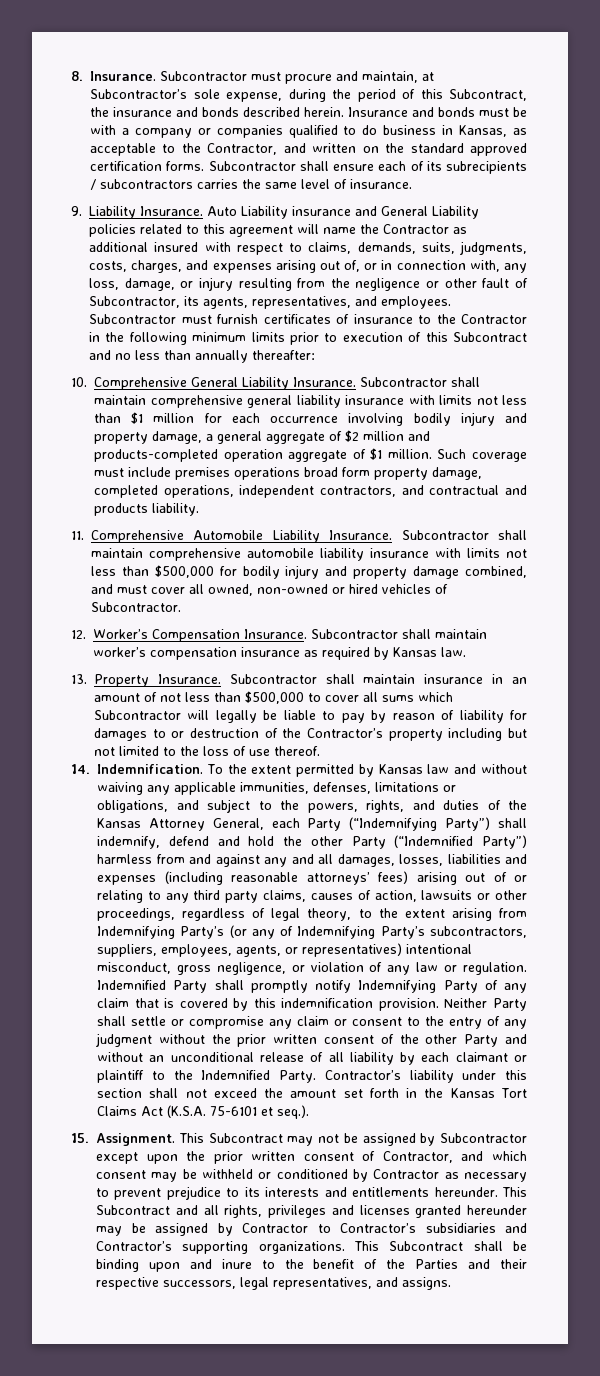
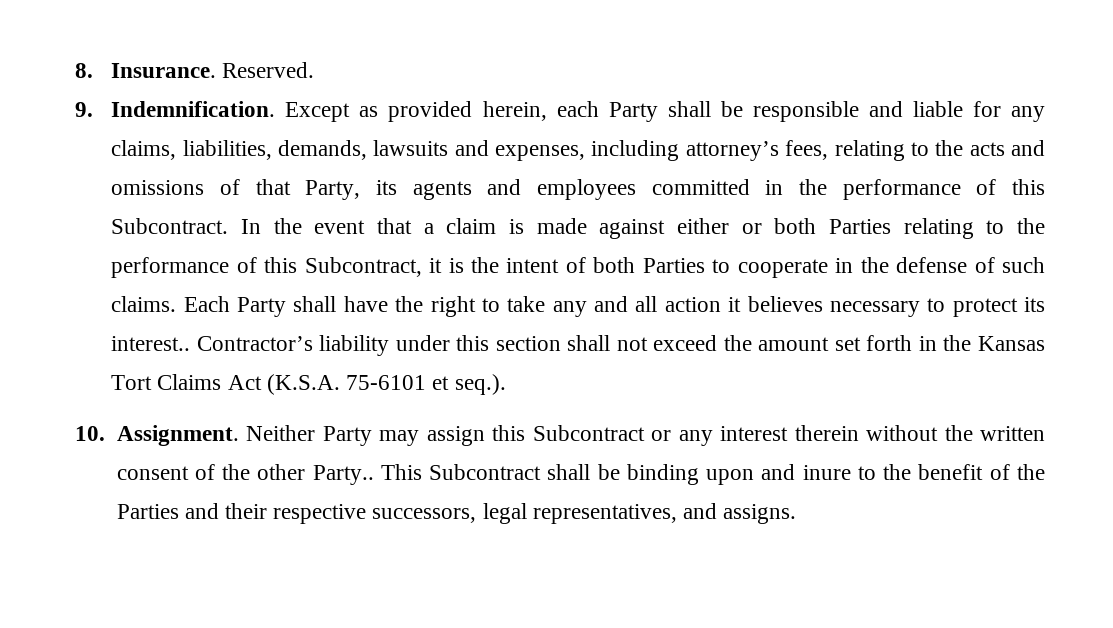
- Subcontractor must procure and maintain, at Subcontractor’s sole expense, during the period of this Subcontract, the insurance and bonds described herein. Insurance and bonds must be with a company or companies qualified to do business in Kansas, as acceptable to the Contractor, and written on the standard approved certification forms. Subcontractor shall ensure each of its subrecipients / subcontractors carries the same level of insurance.
- 9. Liability Insurance. Auto Liability insurance and General Liability policies related to this agreement will name the Contractor as additional insured with respect to claims, demands, suits, judgments, costs, charges, and expenses arising out of, or in connection with, any loss, damage, or injury resulting from the negligence or other fault of Subcontractor, its agents, representatives, and employees. Subcontractor must furnish certificates of insurance to the Contractor in the following minimum limits prior to execution of this Subcontract and no less than annually thereafter:
- 10. Comprehensive General Liability Insurance. Subcontractor shall maintain comprehensive general liability insurance with limits not less than $1 million for each occurrence involving bodily injury and property damage, a general aggregate of $2 million and products-completed operation aggregate of $1 million. Such coverage must include premises operations broad form property damage, completed operations, independent contractors, and contractual and products liability.
- 11. Comprehensive Automobile Liability Insurance. Subcontractor shall maintain comprehensive automobile liability insurance with limits not less than $500,000 for bodily injury and property damage combined, and must cover all owned, non-owned or hired vehicles of Subcontractor.
- 12. Worker’s Compensation Insurance. Subcontractor shall maintain worker’s compensation insurance as required by Kansas law.
- 13. Property Insurance. Subcontractor shall maintain insurance in an amount of not less than $500,000 to cover all sums which Subcontractor will legally be liable to pay by reason of liability for damages to or destruction of the Contractor’s property including but not limited to the loss of use thereof.
- 14. Indemnification. To the extent permitted by Kansas law and without waiving any applicable immunities, defenses, limitations or obligations, and subject to the powers, rights, and duties of the Kansas Attorney General, each Party (“Indemnifying Party”) shall indemnify, defend and hold the other Party (“Indemnified Party”) harmless from and against any and all damages, losses, liabilities and expenses (including reasonable attorneys’ fees) arising out of or relating to any third party claims, causes of action, lawsuits or other proceedings, regardless of legal theory, to the extent arising from Indemnifying Party’s (or any of Indemnifying Party’s subcontractors, suppliers, employees, agents, or representatives) intentional misconduct, gross negligence, or violation of any law or regulation. Indemnified Party shall promptly notify Indemnifying Party of any claim that is covered by this indemnification provision. Neither Party shall settle or compromise any claim or consent to the entry of any judgment without the prior written consent of the other Party and without an unconditional release of all liability by each claimant or plaintiff to the Indemnified Party.
+ Reserved.
+ 9. Indemnification. Except as provided herein, each Party shall be responsible and liable for any claims, liabilities, demands, lawsuits and expenses, including attorney’s fees, relating to the acts and omissions of that Party, its agents and employees committed in the performance of this Subcontract. In the event that a claim is made against either or both Parties relating to the performance of this Subcontract, it is the intent of both Parties to cooperate in the defense of such claims. Each Party shall have the right to take any and all action it believes necessary to protect its interest..
- 15. Assignment. This Subcontract may not be assigned by Subcontractor except upon the prior written consent of Contractor, and which consent may be withheld or conditioned by Contractor as necessary to prevent prejudice to its interests and entitlements hereunder. This Subcontract and all rights, privileges and licenses granted hereunder may be assigned by Contractor to Contractor’s subsidiaries and Contractor’s supporting organizations.
+ 10. Assignment. Neither Party may assign this Subcontract or any interest therein without the written consent of the other Party..

